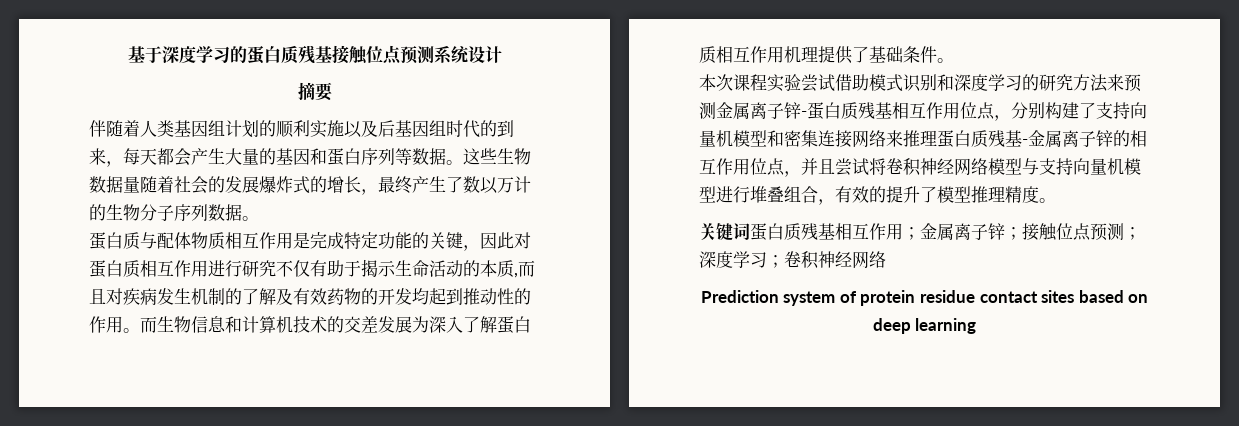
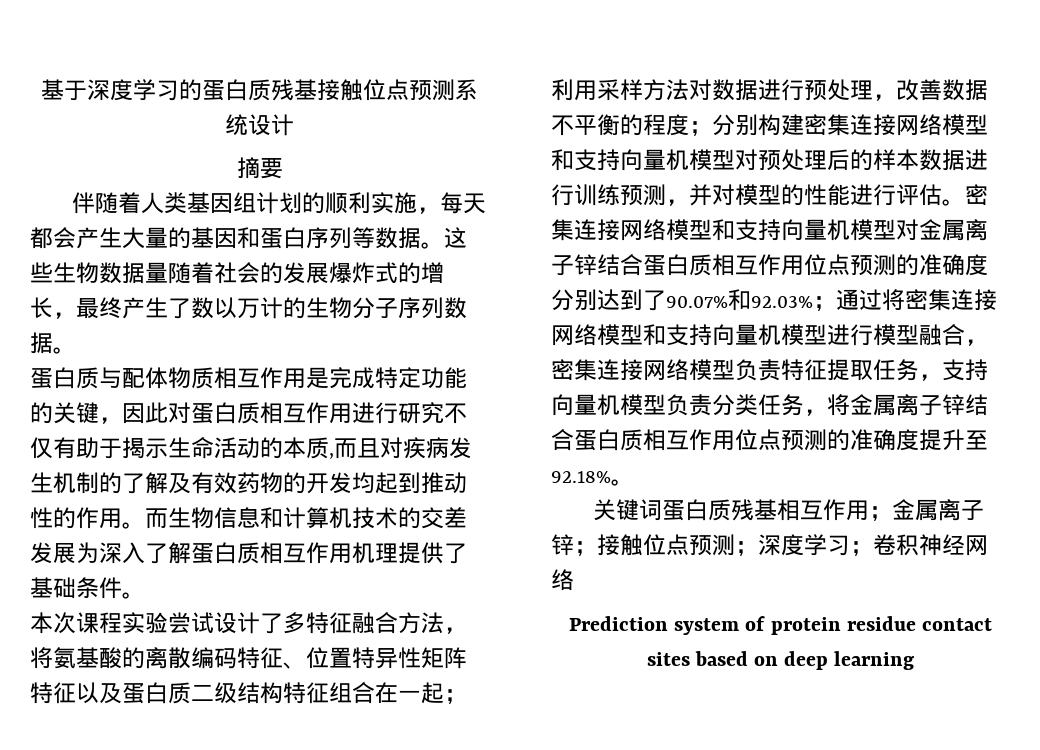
- 伴随着人类基因组计划的顺利实施以及后基因组时代的到来，每天都会产生大量的基因和蛋白序列等数据。
+ 伴随着人类基因组计划的顺利实施，每天都会产生大量的基因和蛋白序列等数据。
- 本次课程实验尝试借助模式识别和深度学习的研究方法来预测金属离子锌-蛋白质残基相互作用位点，分别构建了支持向量机模型和密集连接网络来推理蛋白质残基-金属离子锌的相互作用位点，并且尝试将卷积神经网络模型与支持向量机模型进行堆叠组合，有效的提升了模型推理精度。
+ 本次课程实验尝试设计了多特征融合方法，将氨基酸的离散编码特征、位置特异性矩阵特征以及蛋白质二级结构特征组合在一起；利用采样方法对数据进行预处理，改善数据不平衡的程度；分别构建密集连接网络模型和支持向量机模型对预处理后的样本数据进行训练预测，并对模型的性能进行评估。密集连接网络模型和支持向量机模型对金属离子锌结合蛋白质相互作用位点预测的准确度分别达到了90.07%和92.03%；通过将密集连接网络模型和支持向量机模型进行模型融合，密集连接网络模型负责特征提取任务，支持向量机模型负责分类任务，将金属离子锌结合蛋白质相互作用位点预测的准确度提升至92.18%。

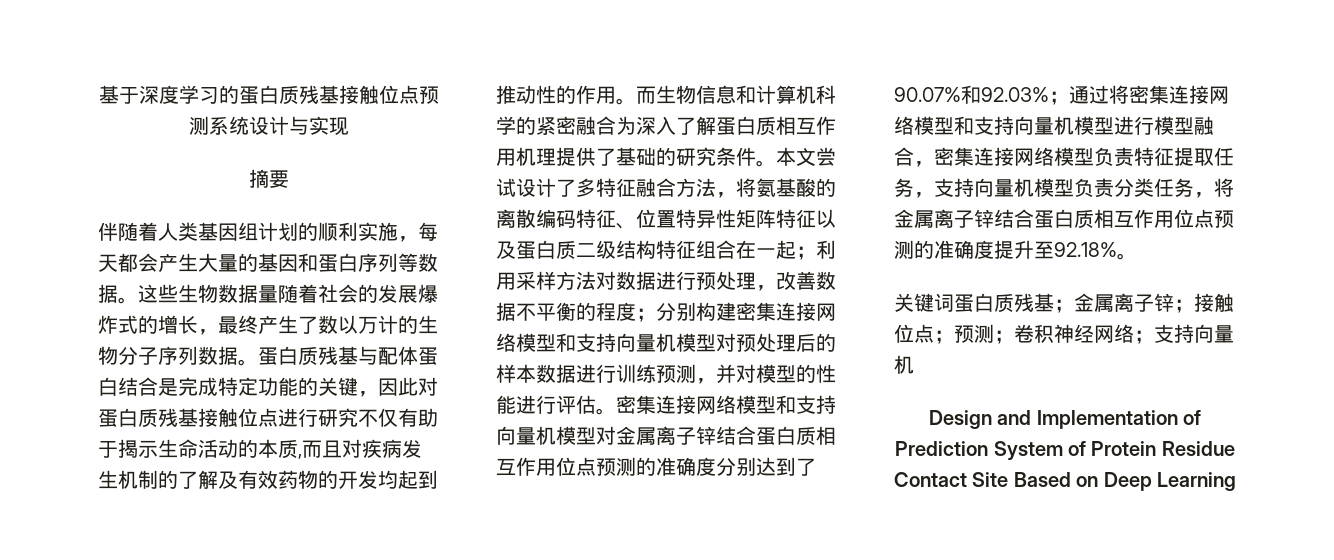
- 基于深度学习的蛋白质残基接触位点预测系统设计
+ 基于深度学习的蛋白质残基接触位点预测系统设计与实现
- 这些生物数据量随着社会的发展爆炸式的增长，最终产生了数以万计的生物分子序列数据。
- 蛋白质与配体物质相互作用是完成特定功能的关键，因此对蛋白质相互作用进行研究不仅有助于揭示生命活动的本质,而且对疾病发生机制的了解及有效药物的开发均起到推动性的作用。
+ 这些生物数据量随着社会的发展爆炸式的增长，最终产生了数以万计的生物分子序列数据。蛋白质残基与配体蛋白结合是完成特定功能的关键，因此对蛋白质残基接触位点进行研究不仅有助于揭示生命活动的本质,而且对疾病发生机制的了解及有效药物的开发均起到推动性的作用。
- 而生物信息和计算机技术的交差发展为深入了解蛋白质相互作用机理提供了基础条件。
- 本次课程实验尝试设计了多特征融合方法，将氨基酸的离散编码特征、位置特异性矩阵特征以及蛋白质二级结构特征组合在一起；
+ 而生物信息和计算机科学的紧密融合为深入了解蛋白质相互作用机理提供了基础的研究条件。本文尝试设计了多特征融合方法，将氨基酸的离散编码特征、位置特异性矩阵特征以及蛋白质二级结构特征组合在一起；
- 关键词蛋白质残基相互作用；金属离子锌；接触位点预测；深度学习；卷积神经网络
- Prediction system of protein residue contact sites based on deep learning
+ 关键词蛋白质残基；金属离子锌；接触位点；预测；卷积神经网络；支持向量机
+ Design and Implementation of Prediction System of Protein Residue Contact Site Based on Deep Learning

